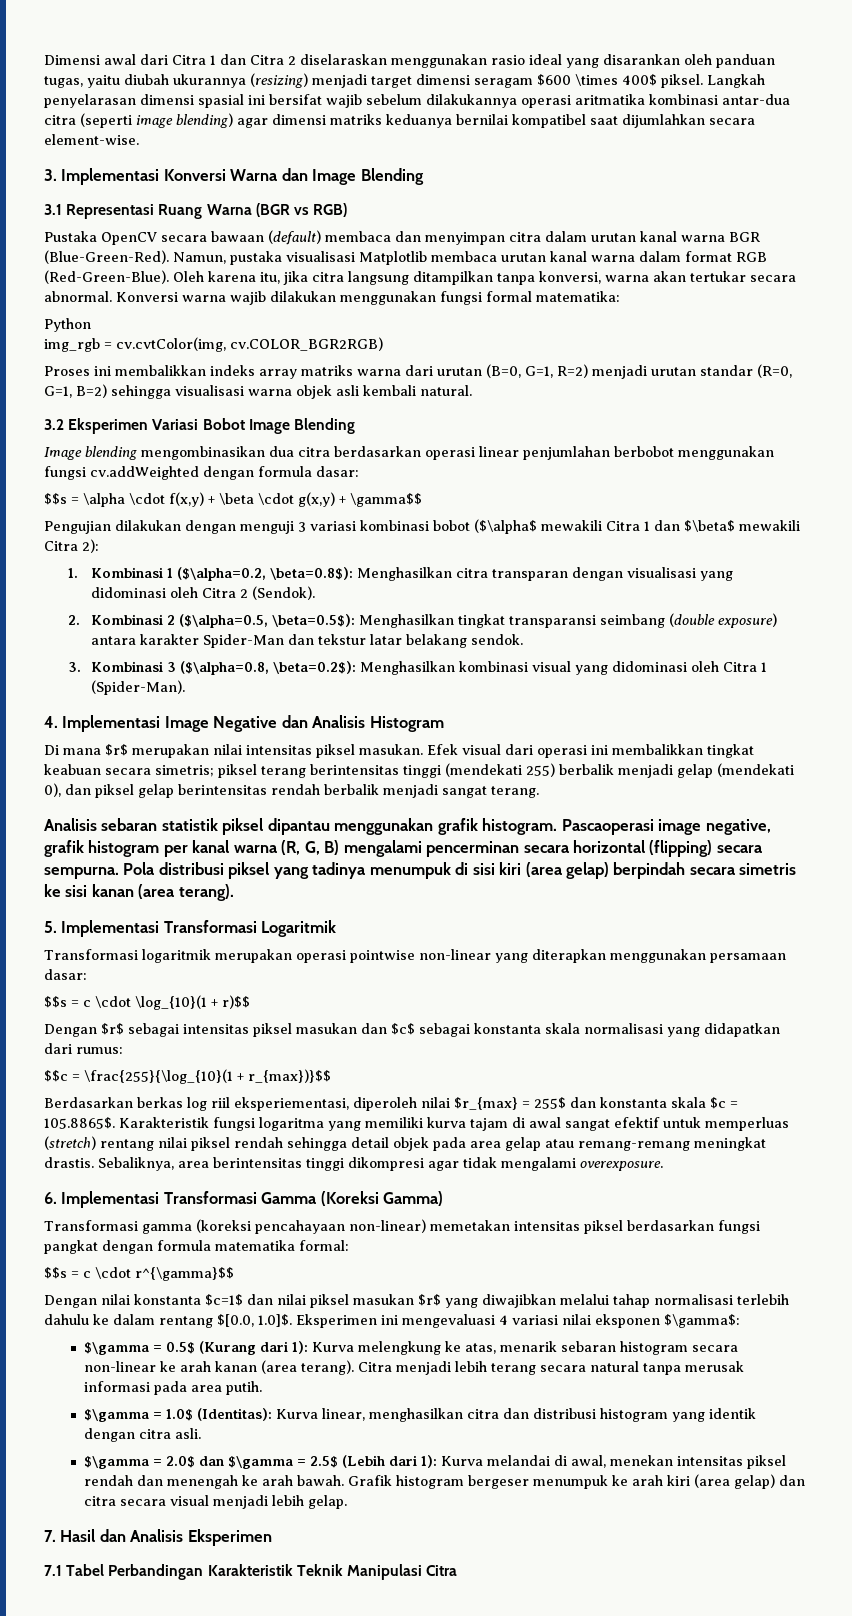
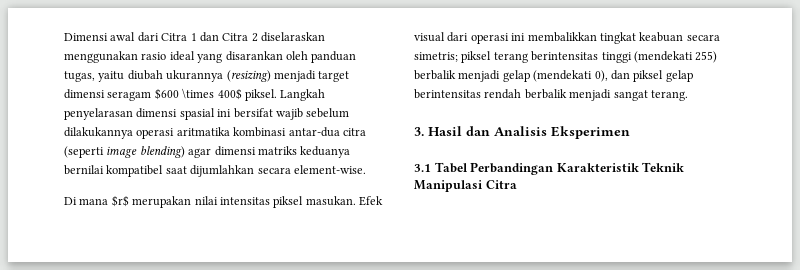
- 3. Implementasi Konversi Warna dan Image Blending
- 3.1 Representasi Ruang Warna (BGR vs RGB)
- Pustaka OpenCV secara bawaan (default) membaca dan menyimpan citra dalam urutan kanal warna BGR (Blue-Green-Red). Namun, pustaka visualisasi Matplotlib membaca urutan kanal warna dalam format RGB (Red-Green-Blue). Oleh karena itu, jika citra langsung ditampilkan tanpa konversi, warna akan tertukar secara abnormal. Konversi warna wajib dilakukan menggunakan fungsi formal matematika:
- Python
- img_rgb = cv.cvtColor(img, cv.COLOR_BGR2RGB)
- Proses ini membalikkan indeks array matriks warna dari urutan (B=0, G=1, R=2) menjadi urutan standar (R=0, G=1, B=2) sehingga visualisasi warna objek asli kembali natural.
- 3.2 Eksperimen Variasi Bobot Image Blending
- Image blending mengombinasikan dua citra berdasarkan operasi linear penjumlahan berbobot menggunakan fungsi cv.addWeighted dengan formula dasar:
- $$s = \alpha \cdot f(x,y) + \beta \cdot g(x,y) + \gamma$$
- Pengujian dilakukan dengan menguji 3 variasi kombinasi bobot ($\alpha$ mewakili Citra 1 dan $\beta$ mewakili Citra 2):
- 1. Kombinasi 1 ($\alpha=0.2, \beta=0.8$): Menghasilkan citra transparan dengan visualisasi yang didominasi oleh Citra 2 (Sendok).
- 2. Kombinasi 2 ($\alpha=0.5, \beta=0.5$): Menghasilkan tingkat transparansi seimbang (double exposure) antara karakter Spider-Man dan tekstur latar belakang sendok.
- 3. Kombinasi 3 ($\alpha=0.8, \beta=0.2$): Menghasilkan kombinasi visual yang didominasi oleh Citra 1 (Spider-Man).
- 4. Implementasi Image Negative dan Analisis Histogram
- Analisis sebaran statistik piksel dipantau menggunakan grafik histogram. Pascaoperasi image negative, grafik histogram per kanal warna (R, G, B) mengalami pencerminan secara horizontal (flipping) secara sempurna. Pola distribusi piksel yang tadinya menumpuk di sisi kiri (area gelap) berpindah secara simetris ke sisi kanan (area terang).
- 5. Implementasi Transformasi Logaritmik
- Transformasi logaritmik merupakan operasi pointwise non-linear yang diterapkan menggunakan persamaan dasar:
- $$s = c \cdot \log_{10}(1 + r)$$
- Dengan $r$ sebagai intensitas piksel masukan dan $c$ sebagai konstanta skala normalisasi yang didapatkan dari rumus:
- $$c = \frac{255}{\log_{10}(1 + r_{max})}$$
- Berdasarkan berkas log riil eksperiementasi, diperoleh nilai $r_{max} = 255$ dan konstanta skala $c = 105.8865$. Karakteristik fungsi logaritma yang memiliki kurva tajam di awal sangat efektif untuk memperluas (stretch) rentang nilai piksel rendah sehingga detail objek pada area gelap atau remang-remang meningkat drastis. Sebaliknya, area berintensitas tinggi dikompresi agar tidak mengalami overexposure.
- 6. Implementasi Transformasi Gamma (Koreksi Gamma)
- Transformasi gamma (koreksi pencahayaan non-linear) memetakan intensitas piksel berdasarkan fungsi pangkat dengan formula matematika formal:
- $$s = c \cdot r^{\gamma}$$
- Dengan nilai konstanta $c=1$ dan nilai piksel masukan $r$ yang diwajibkan melalui tahap normalisasi terlebih dahulu ke dalam rentang $[0.0, 1.0]$. Eksperimen ini mengevaluasi 4 variasi nilai eksponen $\gamma$:
- $\gamma = 0.5$ (Kurang dari 1): Kurva melengkung ke atas, menarik sebaran histogram secara non-linear ke arah kanan (area terang). Citra menjadi lebih terang secara natural tanpa merusak informasi pada area putih.
- $\gamma = 1.0$ (Identitas): Kurva linear, menghasilkan citra dan distribusi histogram yang identik dengan citra asli.
- $\gamma = 2.0$ dan $\gamma = 2.5$ (Lebih dari 1): Kurva melandai di awal, menekan intensitas piksel rendah dan menengah ke arah bawah. Grafik histogram bergeser menumpuk ke arah kiri (area gelap) dan citra secara visual menjadi lebih gelap.
- 7. Hasil dan Analisis Eksperimen
+ 3. Hasil dan Analisis Eksperimen
- 7.1 Tabel Perbandingan Karakteristik Teknik Manipulasi Citra
+ 3.1 Tabel Perbandingan Karakteristik Teknik Manipulasi Citra

